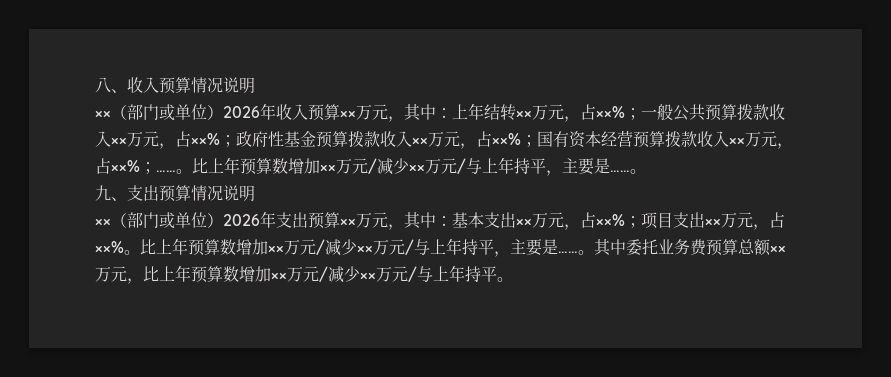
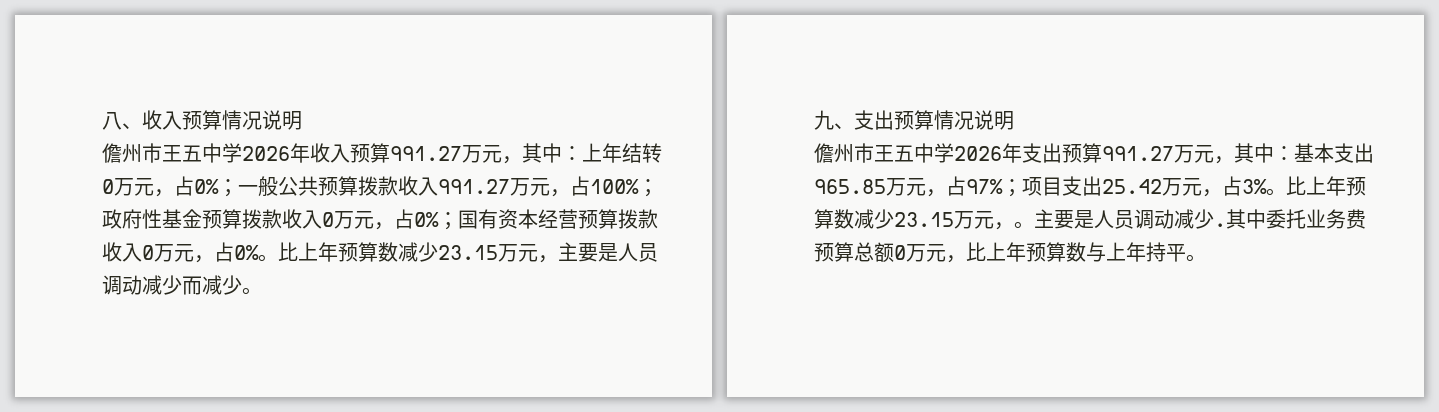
- ××（部门或单位）2026年收入预算××万元，其中：上年结转××万元，占××%；一般公共预算拨款收入××万元，占××%；政府性基金预算拨款收入××万元，占××%；国有资本经营预算拨款收入××万元，占××%；……。比上年预算数增加××万元/减少××万元/与上年持平，主要是……。
+ 儋州市王五中学2026年收入预算991.27万元，其中：上年结转0万元，占0%；一般公共预算拨款收入991.27万元，占100%；政府性基金预算拨款收入0万元，占0%；国有资本经营预算拨款收入0万元，占0%。比上年预算数减少23.15万元，主要是人员调动减少而减少。
- ××（部门或单位）2026年支出预算××万元，其中：基本支出××万元，占××%；项目支出××万元，占××%。比上年预算数增加××万元/减少××万元/与上年持平，主要是……。
+ 儋州市王五中学2026年支出预算991.27万元，其中：基本支出965.85万元，占97%；项目支出25.42万元，占3%。比上年预算数减少23.15万元，。主要是人员调动减少.
- 其中委托业务费预算总额××万元，比上年预算数增加××万元/减少××万元/与上年持平。
+ 其中委托业务费预算总额0万元，比上年预算数与上年持平。

